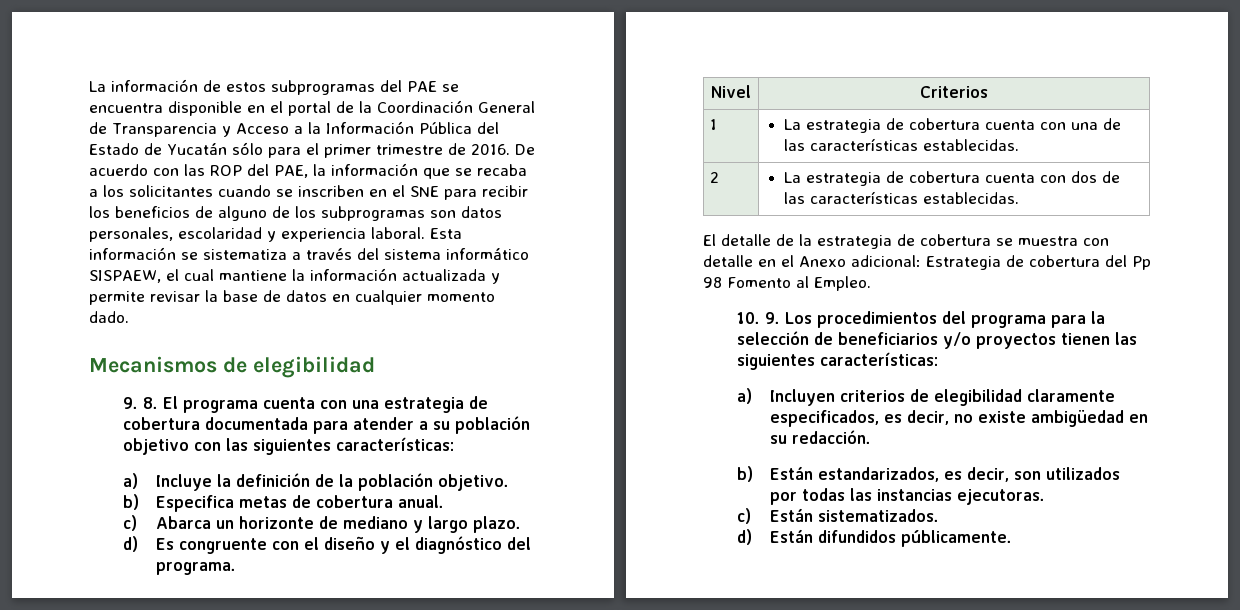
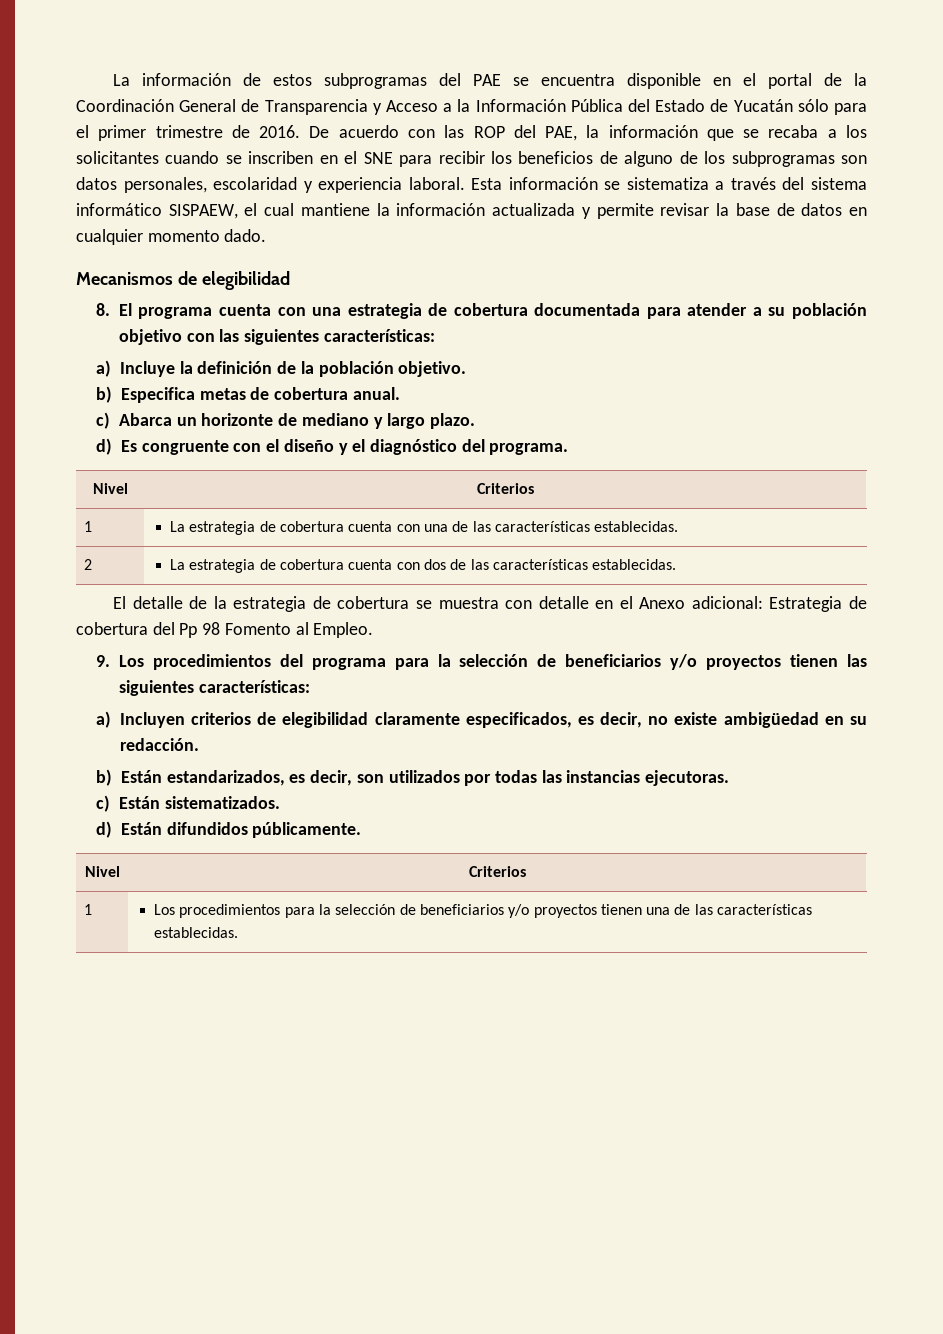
- 9. 8. El programa cuenta con una estrategia de cobertura documentada para atender a su población objetivo con las siguientes características:
+ 8. El programa cuenta con una estrategia de cobertura documentada para atender a su población objetivo con las siguientes características:
- 10. 9. Los procedimientos del programa para la selección de beneficiarios y/o proyectos tienen las siguientes características:
+ 9. Los procedimientos del programa para la selección de beneficiarios y/o proyectos tienen las siguientes características:
  d) Están difundidos públicamente.
+ Nivel | Criterios
+ 1 | Los procedimientos para la selección de beneficiarios y/o proyectos tienen una de las características establecidas.

